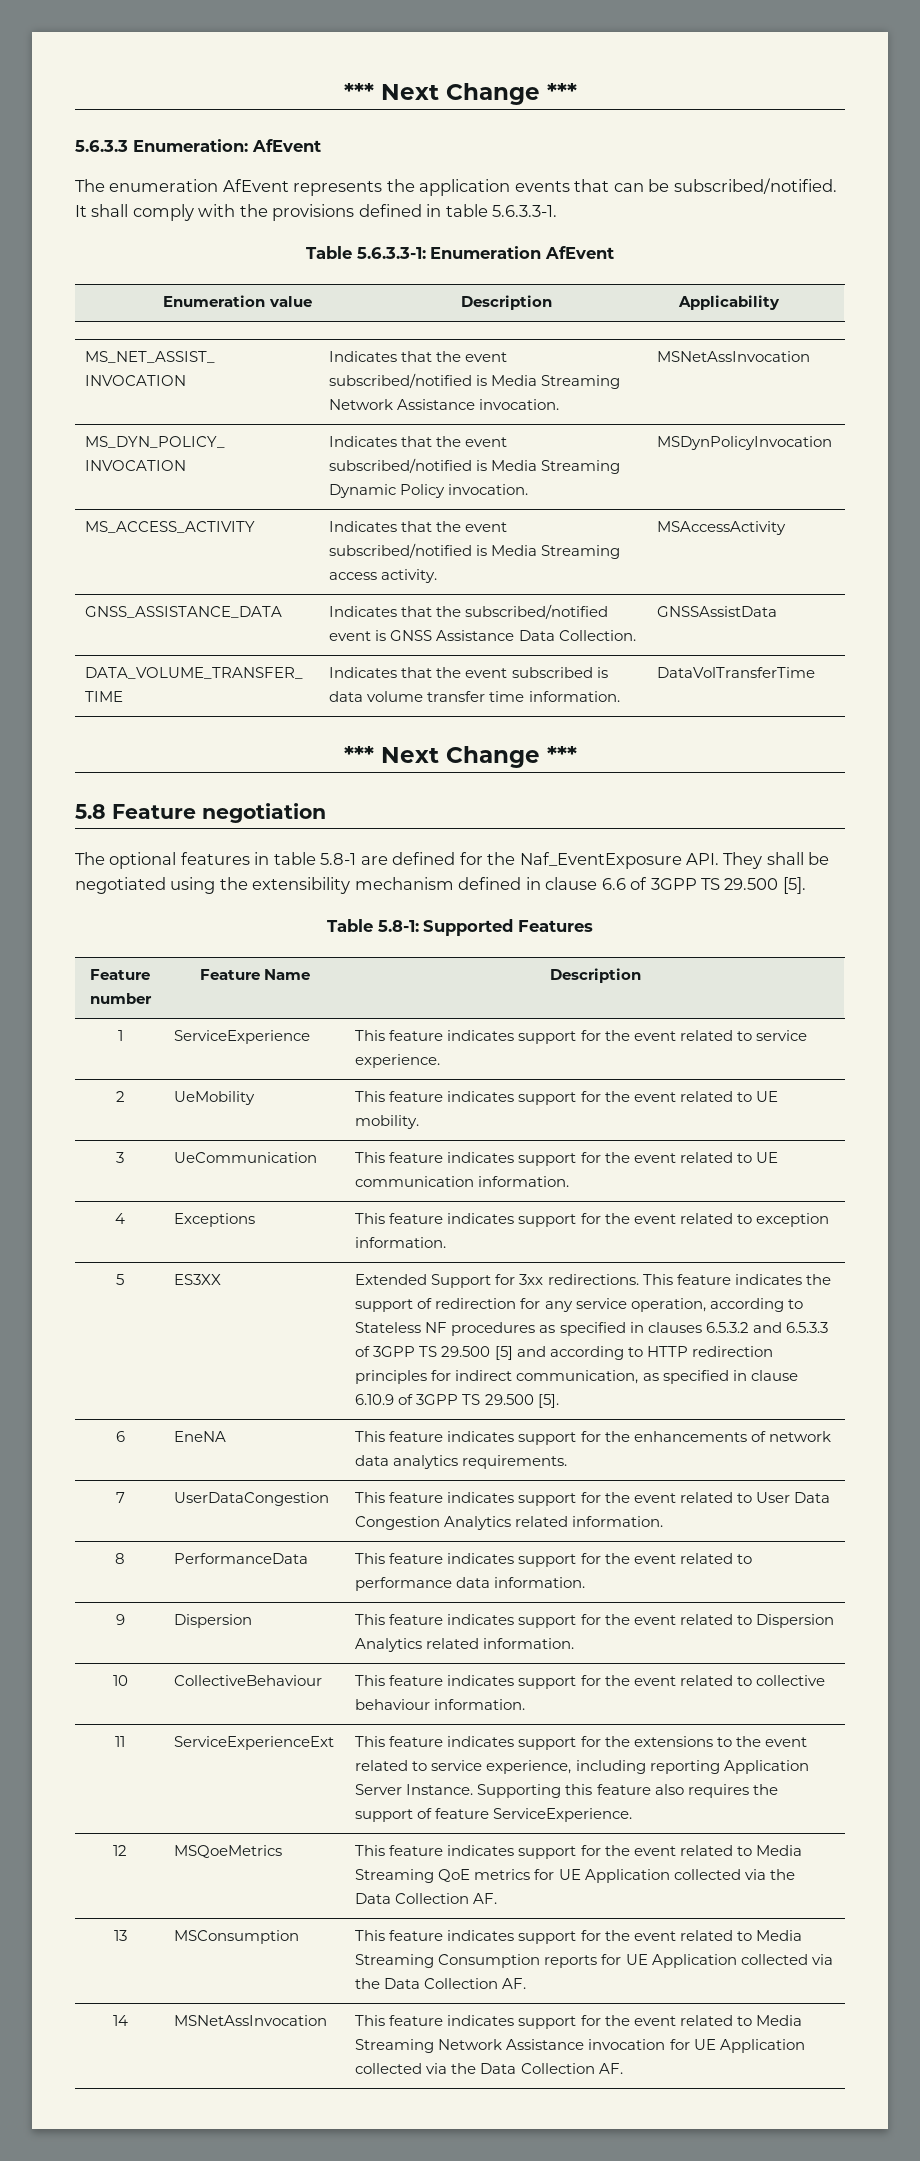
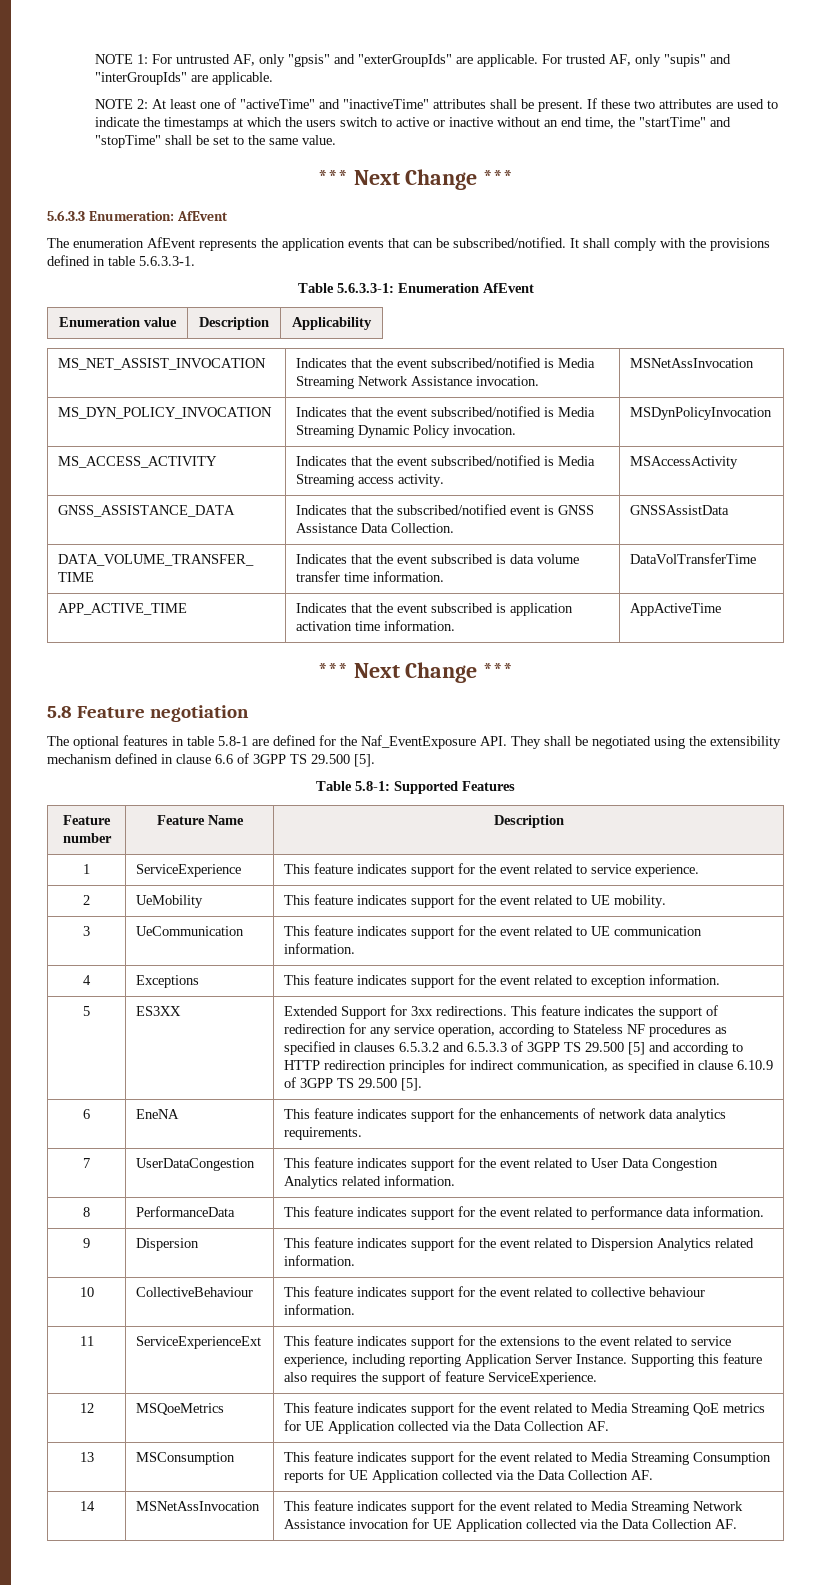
+ NOTE 1: For untrusted AF, only "gpsis" and "exterGroupIds" are applicable. For trusted AF, only "supis" and "interGroupIds" are applicable.
+ NOTE 2: At least one of "activeTime" and "inactiveTime" attributes shall be present. If these two attributes are used to indicate the timestamps at which the users switch to active or inactive without an end time, the "startTime" and "stopTime" shall be set to the same value.
+ APP_ACTIVE_TIME | Indicates that the event subscribed is application activation time information. | AppActiveTime

